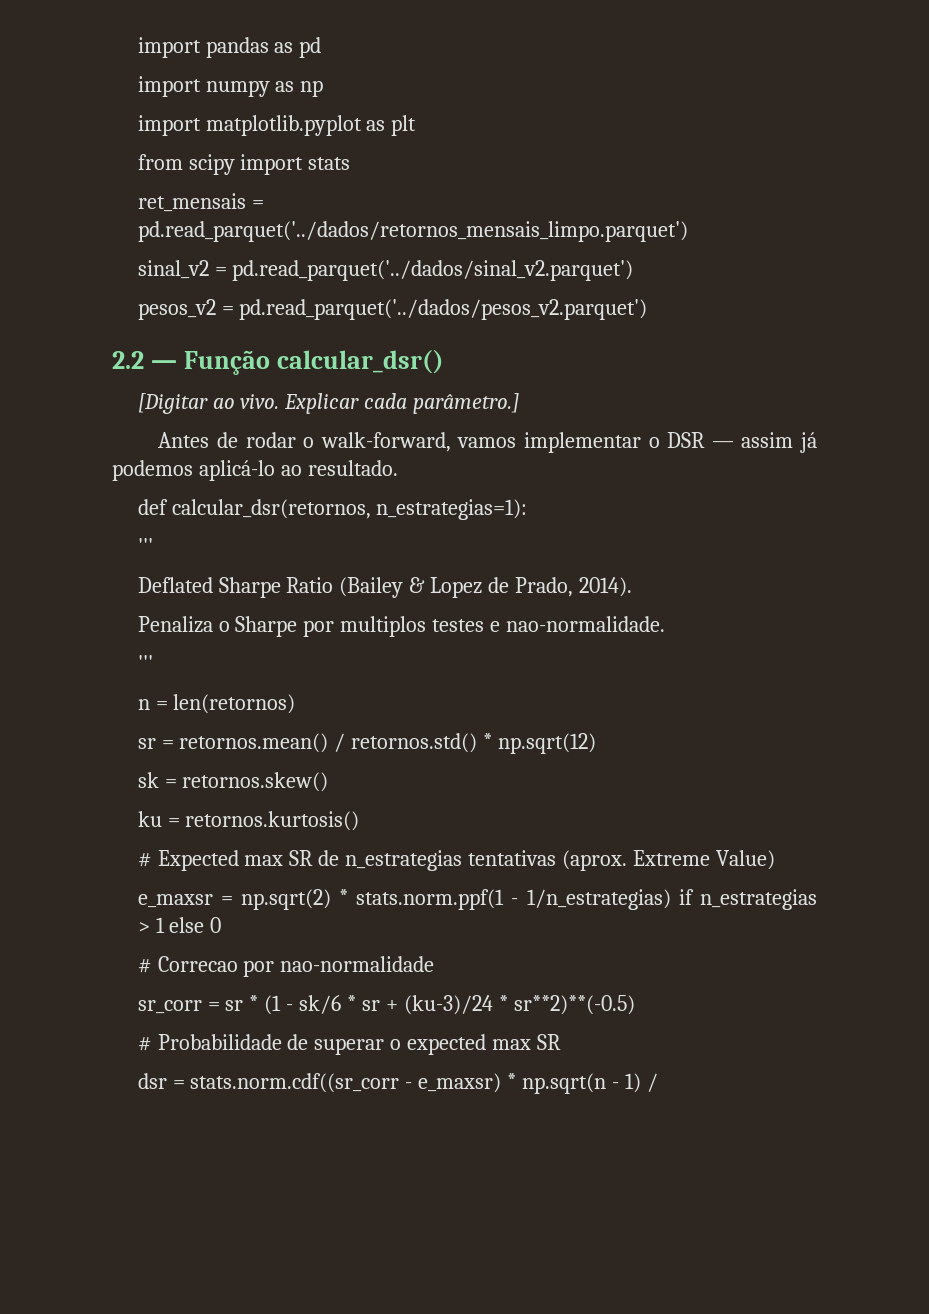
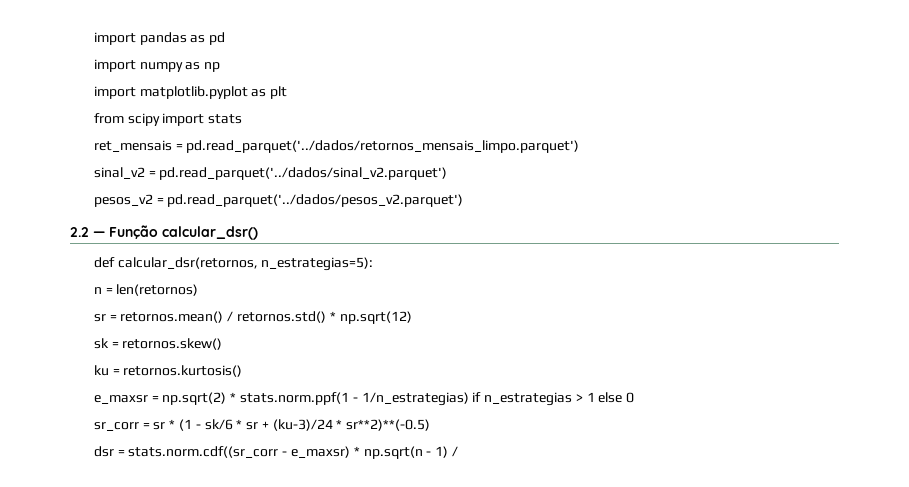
- [Digitar ao vivo. Explicar cada parâmetro.]
- Antes de rodar o walk-forward, vamos implementar o DSR — assim já podemos aplicá-lo ao resultado.
- def calcular_dsr(retornos, n_estrategias=1):
- '''
- Deflated Sharpe Ratio (Bailey & Lopez de Prado, 2014).
- Penaliza o Sharpe por multiplos testes e nao-normalidade.
- '''
+ def calcular_dsr(retornos, n_estrategias=5):
- # Expected max SR de n_estrategias tentativas (aprox. Extreme Value)
- # Correcao por nao-normalidade
- # Probabilidade de superar o expected max SR

